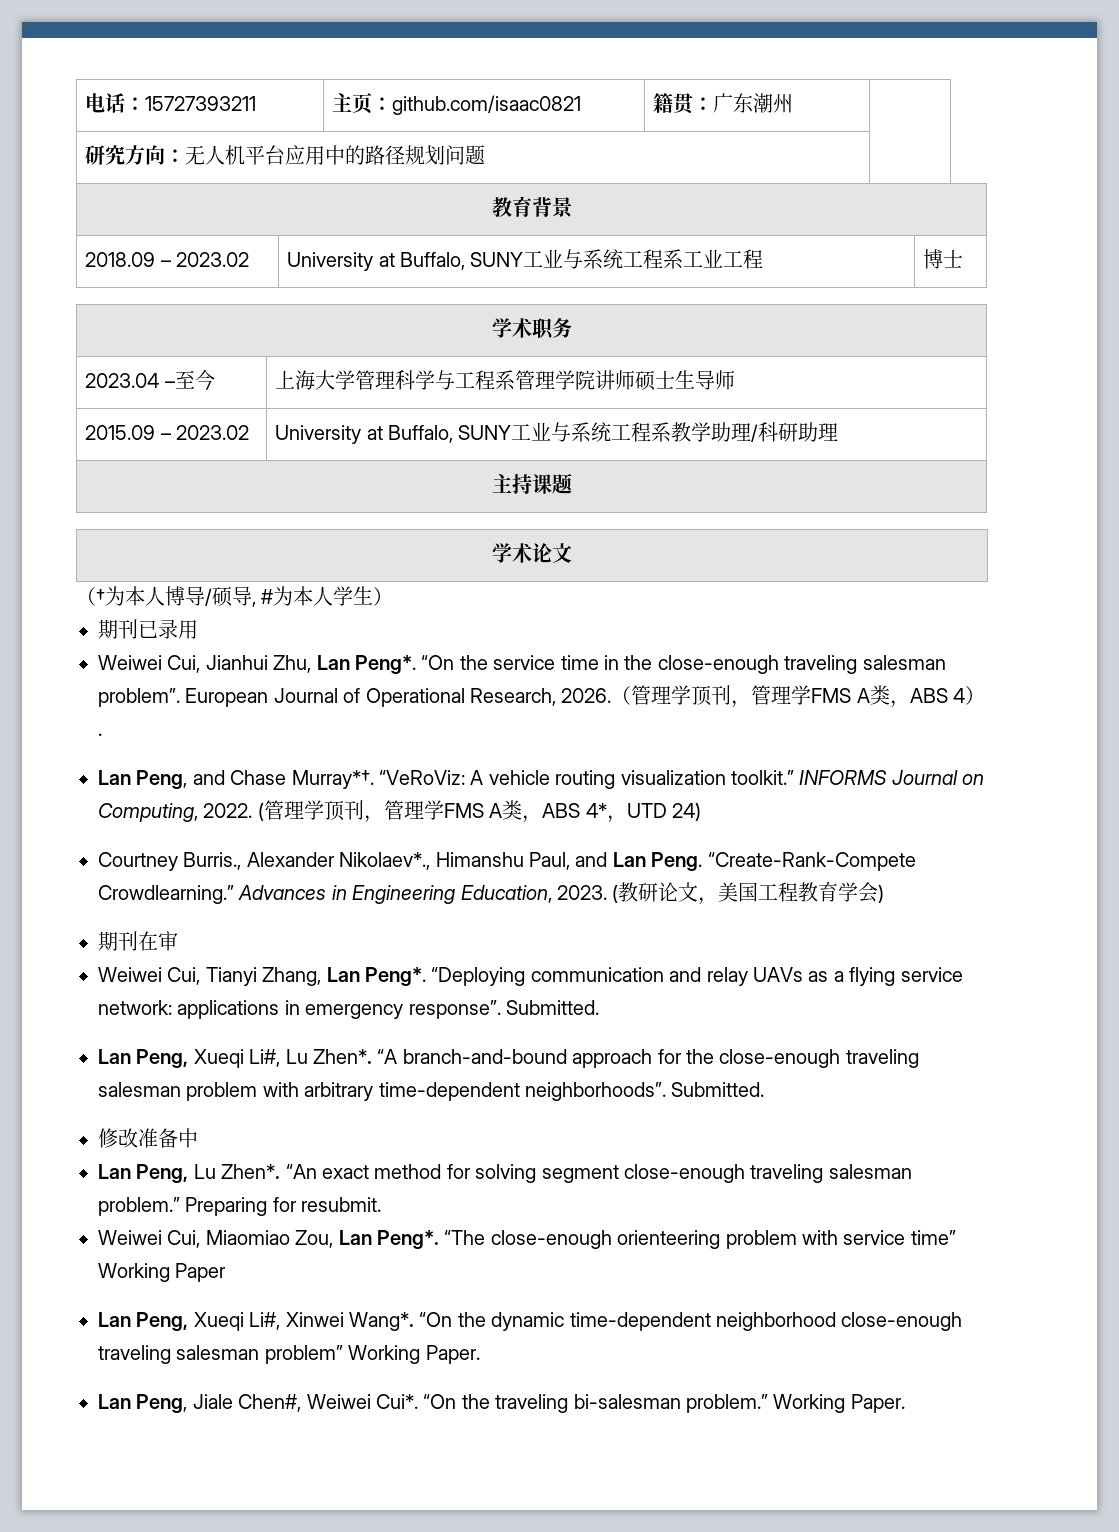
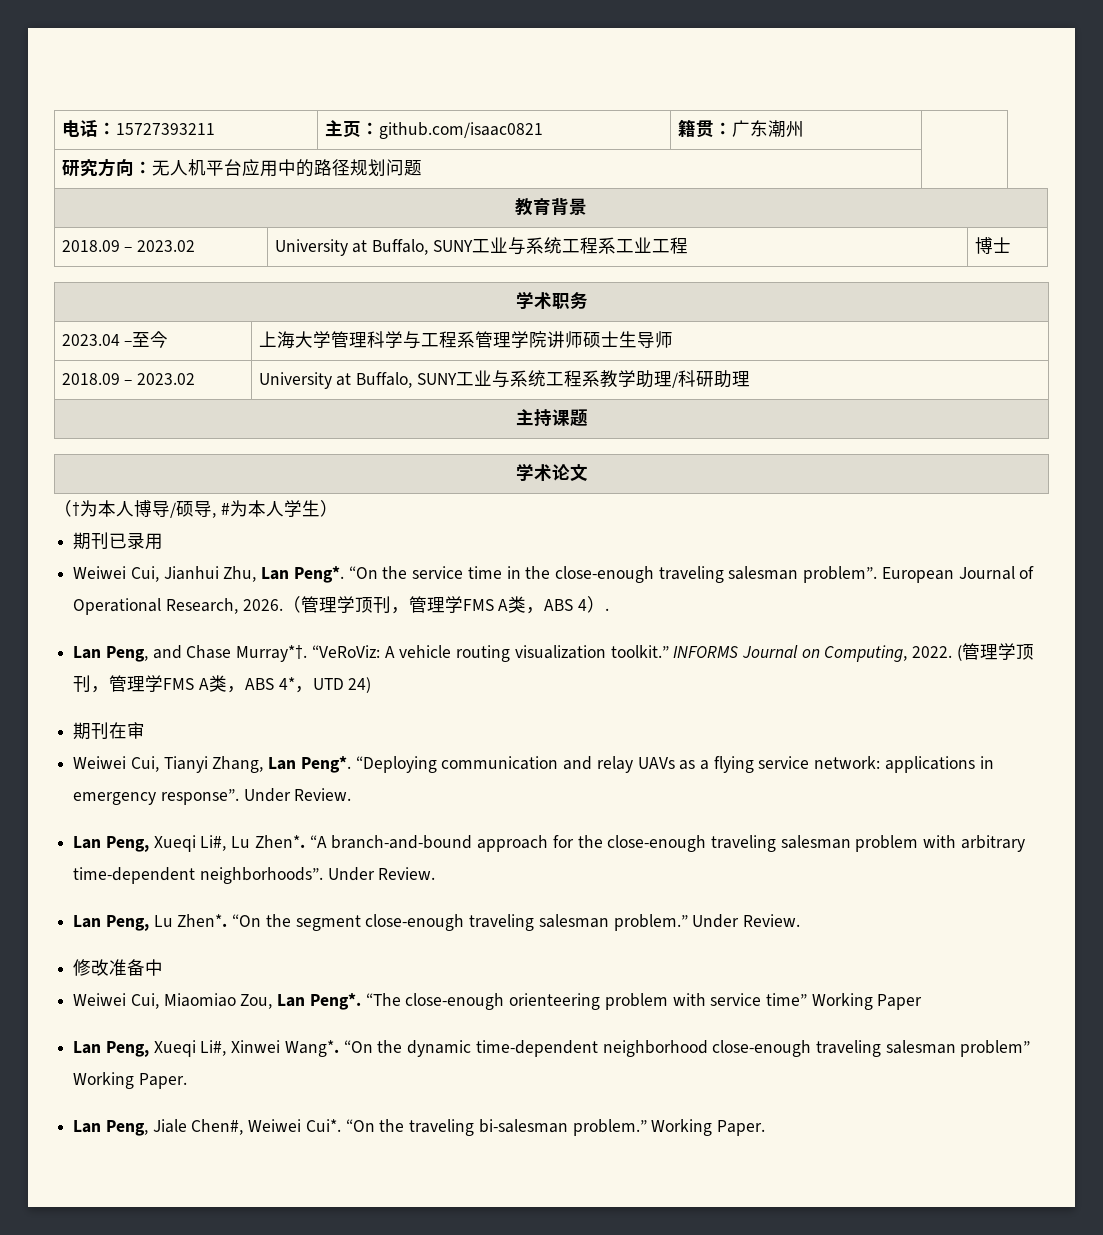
- 2015.09 – 2023.02 | University at Buffalo, SUNY工业与系统工程系教学助理/科研助理
+ 2018.09 – 2023.02 | University at Buffalo, SUNY工业与系统工程系教学助理/科研助理
- Courtney Burris., Alexander Nikolaev*., Himanshu Paul, and Lan Peng. “Create-Rank-Compete Crowdlearning.” Advances in Engineering Education, 2023. (教研论文，美国工程教育学会)
- “Deploying communication and relay UAVs as a flying service network: applications in emergency response”. Submitted.
+ “Deploying communication and relay UAVs as a flying service network: applications in emergency response”. Under Review.
- “A branch-and-bound approach for the close-enough traveling salesman problem with arbitrary time-dependent neighborhoods”. Submitted.
+ “A branch-and-bound approach for the close-enough traveling salesman problem with arbitrary time-dependent neighborhoods”. Under Review.
+ Lan Peng, Lu Zhen*. “On the segment close-enough traveling salesman problem.” Under Review.
  修改准备中
- Lan Peng, Lu Zhen*. “An exact method for solving segment close-enough traveling salesman problem.” Preparing for resubmit.

